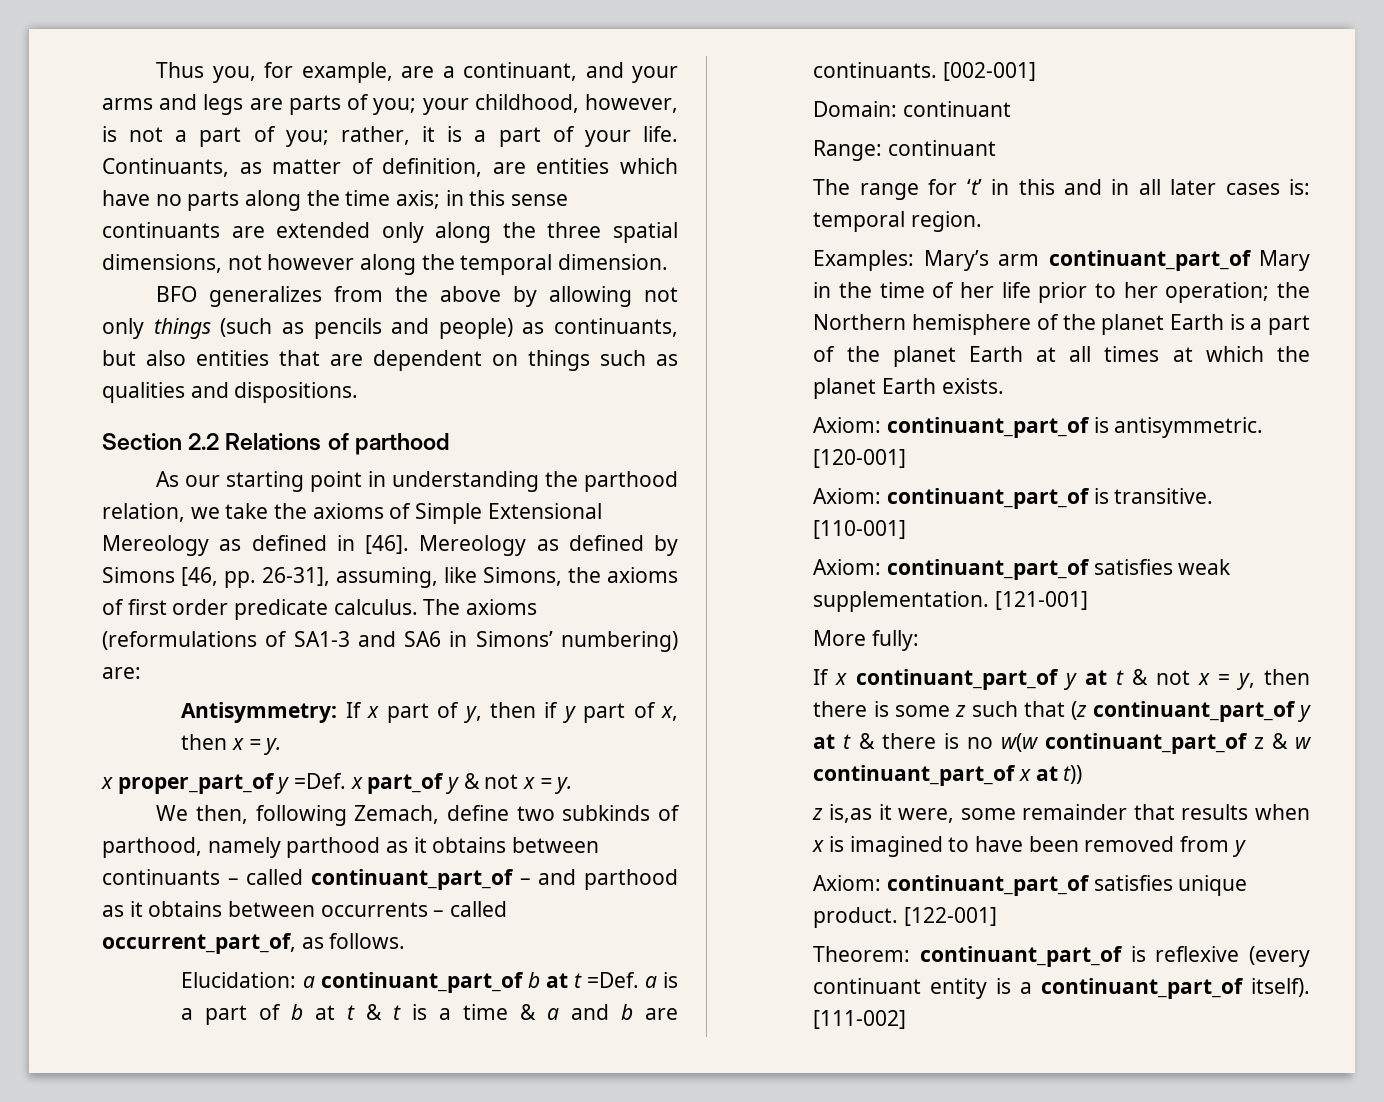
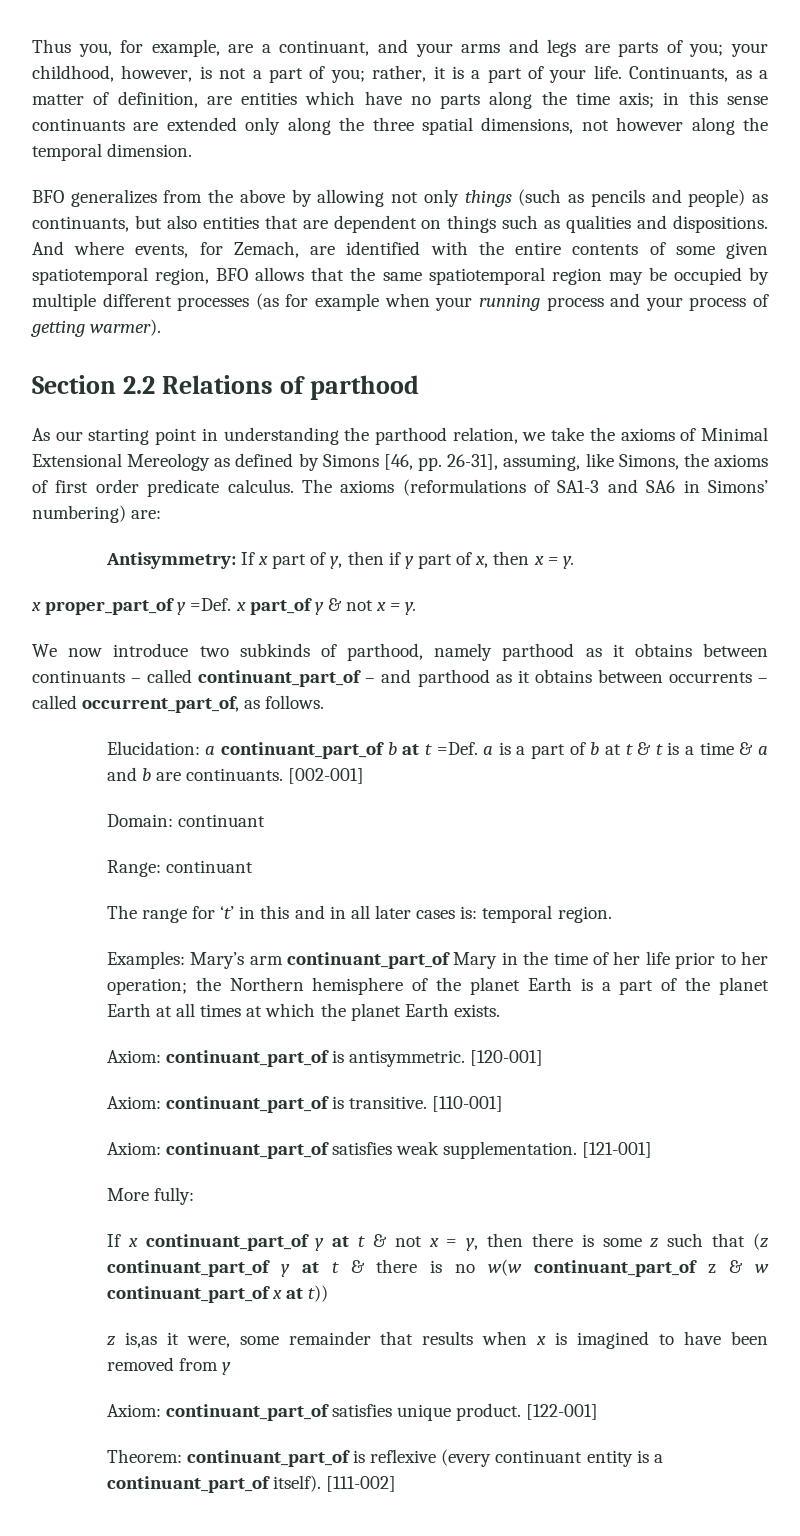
- Continuants, as matter of definition, are entities which have no parts along the time axis; in this sense continuants are extended only along the three spatial dimensions, not however along the temporal dimension.
+ Continuants, as a matter of definition, are entities which have no parts along the time axis; in this sense continuants are extended only along the three spatial dimensions, not however along the temporal dimension.
+ And where events, for Zemach, are identified with the entire contents of some given spatiotemporal region, BFO allows that the same spatiotemporal region may be occupied by multiple different processes (as for example when your running process and your process of getting warmer).
- As our starting point in understanding the parthood relation, we take the axioms of Simple Extensional Mereology as defined in [46]. Mereology as defined by Simons [46, pp. 26-31], assuming, like Simons, the axioms of first order predicate calculus.
+ As our starting point in understanding the parthood relation, we take the axioms of Minimal Extensional Mereology as defined by Simons [46, pp. 26-31], assuming, like Simons, the axioms of first order predicate calculus.
- We then, following Zemach, define two subkinds of parthood, namely parthood as it obtains between continuants – called continuant_part_of – and parthood as it obtains between occurrents – called occurrent_part_of, as follows.
+ We now introduce two subkinds of parthood, namely parthood as it obtains between continuants – called continuant_part_of – and parthood as it obtains between occurrents – called occurrent_part_of, as follows.

